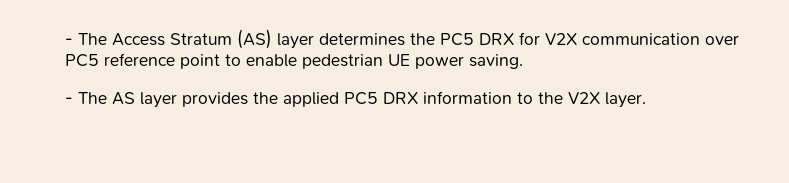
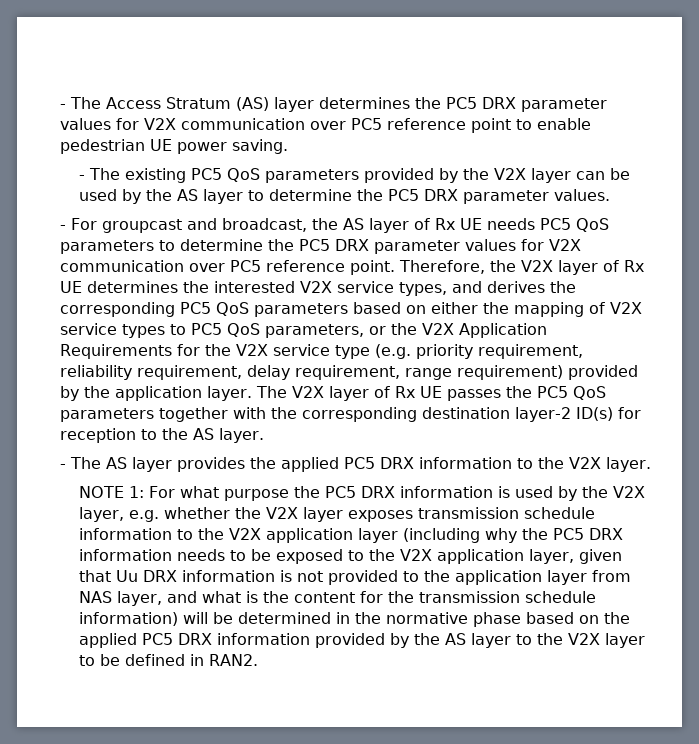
- - The Access Stratum (AS) layer determines the PC5 DRX for V2X communication over PC5 reference point to enable pedestrian UE power saving.
+ - The Access Stratum (AS) layer determines the PC5 DRX parameter values for V2X communication over PC5 reference point to enable pedestrian UE power saving.
+ - The existing PC5 QoS parameters provided by the V2X layer can be used by the AS layer to determine the PC5 DRX parameter values.
+ - For groupcast and broadcast, the AS layer of Rx UE needs PC5 QoS parameters to determine the PC5 DRX parameter values for V2X communication over PC5 reference point. Therefore, the V2X layer of Rx UE determines the interested V2X service types, and derives the corresponding PC5 QoS parameters based on either the mapping of V2X service types to PC5 QoS parameters, or the V2X Application Requirements for the V2X service type (e.g. priority requirement, reliability requirement, delay requirement, range requirement) provided by the application layer. The V2X layer of Rx UE passes the PC5 QoS parameters together with the corresponding destination layer-2 ID(s) for reception to the AS layer.
+ NOTE 1: For what purpose the PC5 DRX information is used by the V2X layer, e.g. whether the V2X layer exposes transmission schedule information to the V2X application layer (including why the PC5 DRX information needs to be exposed to the V2X application layer, given that Uu DRX information is not provided to the application layer from NAS layer, and what is the content for the transmission schedule information) will be determined in the normative phase based on the applied PC5 DRX information provided by the AS layer to the V2X layer to be defined in RAN2.

